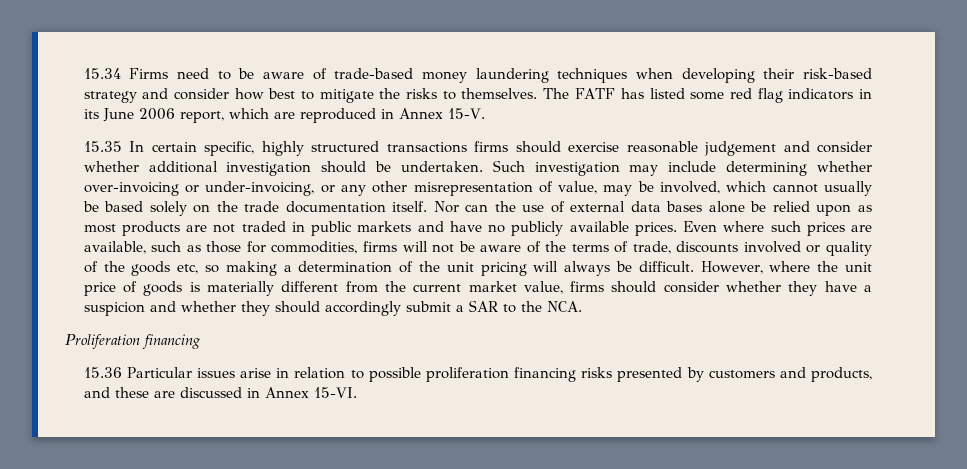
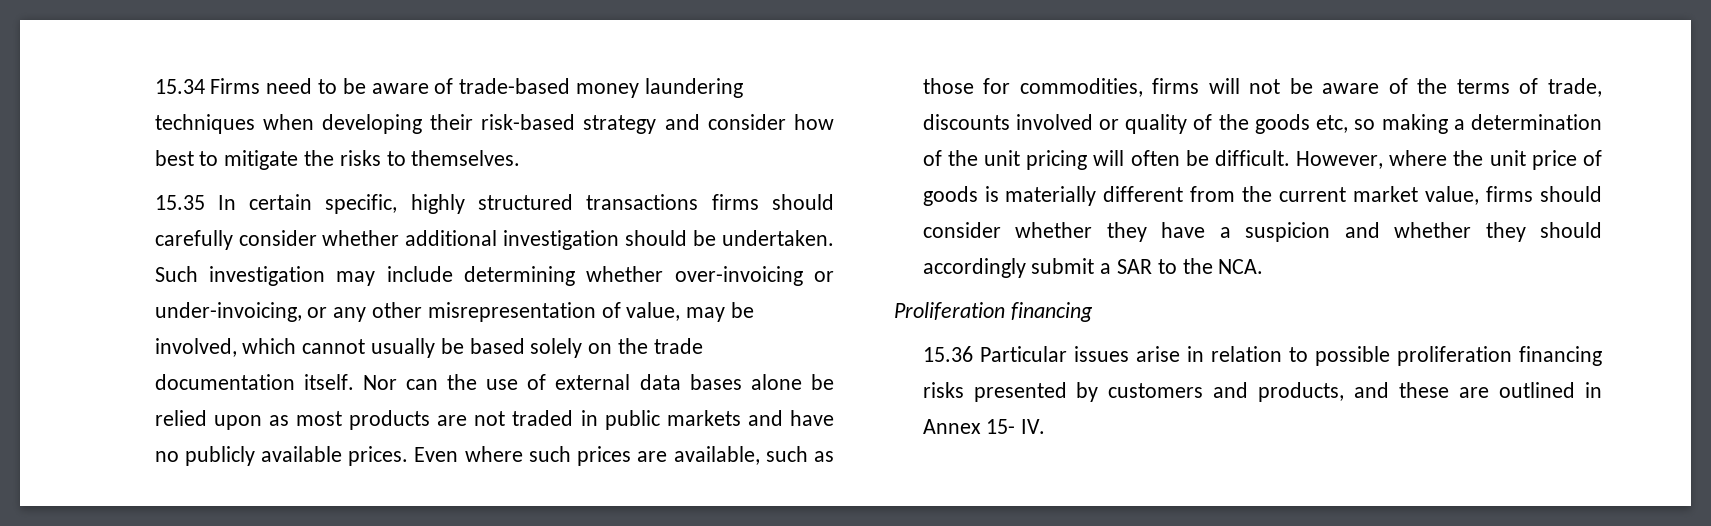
- The FATF has listed some red flag indicators in its June 2006 report, which are reproduced in Annex 15-V.
- 15.35 In certain specific, highly structured transactions firms should exercise reasonable judgement and consider whether additional investigation should be undertaken.
+ 15.35 In certain specific, highly structured transactions firms should carefully consider whether additional investigation should be undertaken.
- Even where such prices are available, such as those for commodities, firms will not be aware of the terms of trade, discounts involved or quality of the goods etc, so making a determination of the unit pricing will always be difficult.
+ Even where such prices are available, such as those for commodities, firms will not be aware of the terms of trade, discounts involved or quality of the goods etc, so making a determination of the unit pricing will often be difficult.
- 15.36 Particular issues arise in relation to possible proliferation financing risks presented by customers and products, and these are discussed in Annex 15-VI.
+ 15.36 Particular issues arise in relation to possible proliferation financing risks presented by customers and products, and these are outlined in Annex 15- IV.

